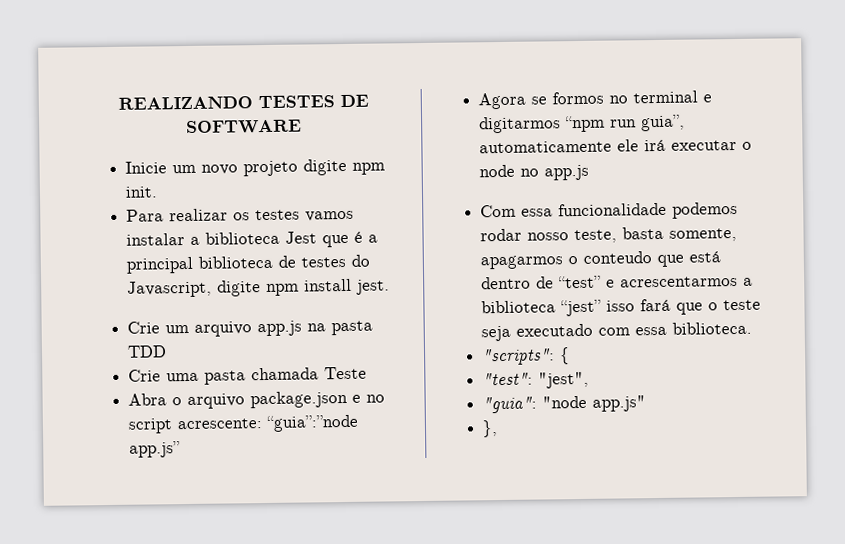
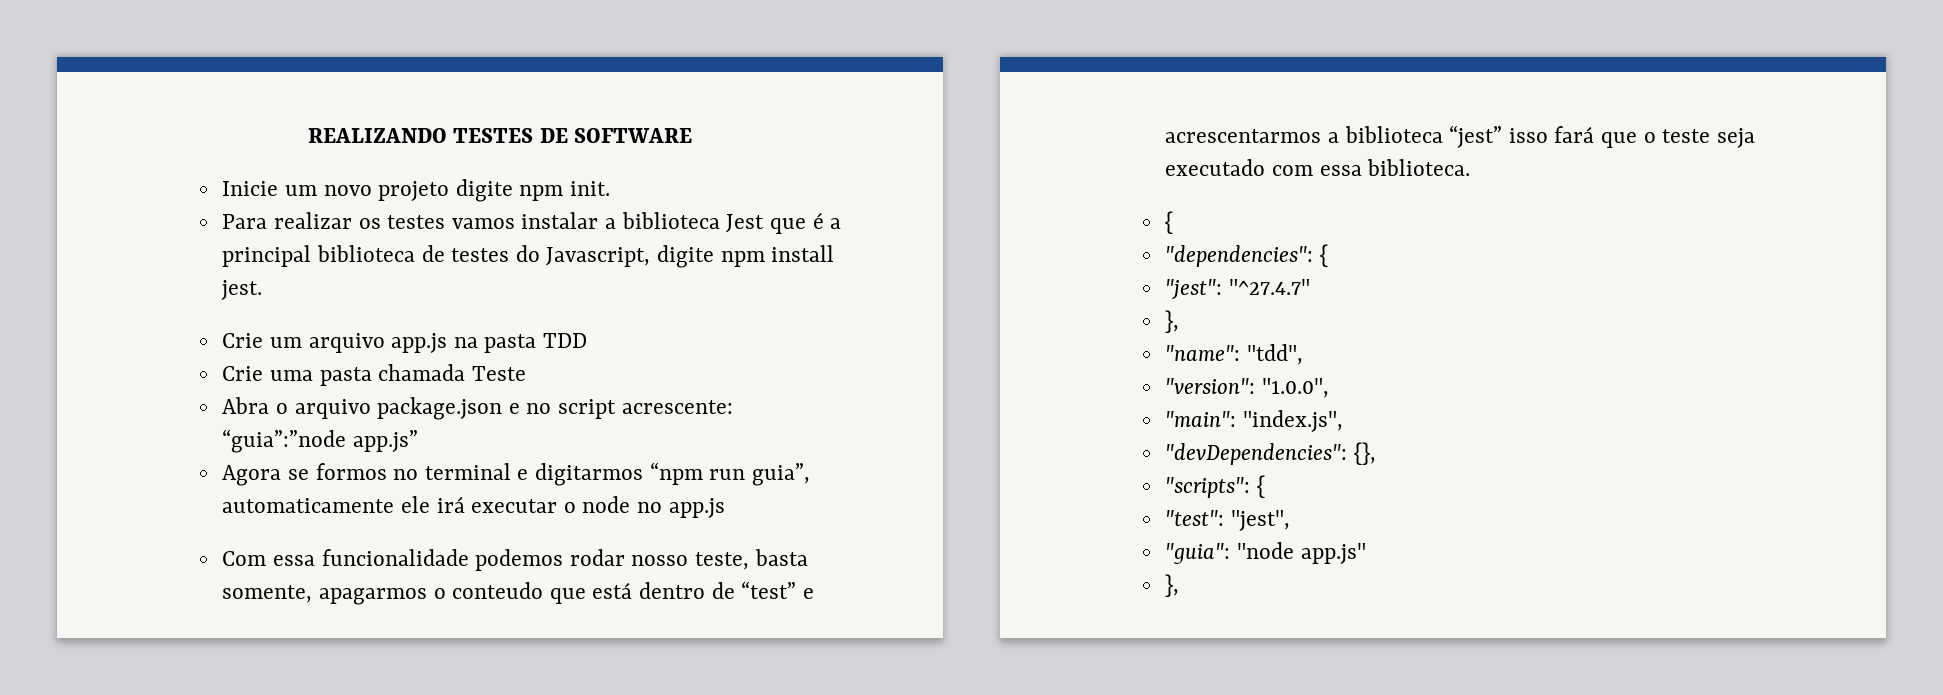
  Com essa funcionalidade podemos rodar nosso teste, basta somente, apagarmos o conteudo que está dentro de “test” e acrescentarmos a biblioteca “jest” isso fará que o teste seja executado com essa biblioteca.
+ {
+ "dependencies": {
+ "jest": "^27.4.7"
+ },
+ "name": "tdd",
+ "version": "1.0.0",
+ "main": "index.js",
+ "devDependencies": {},

